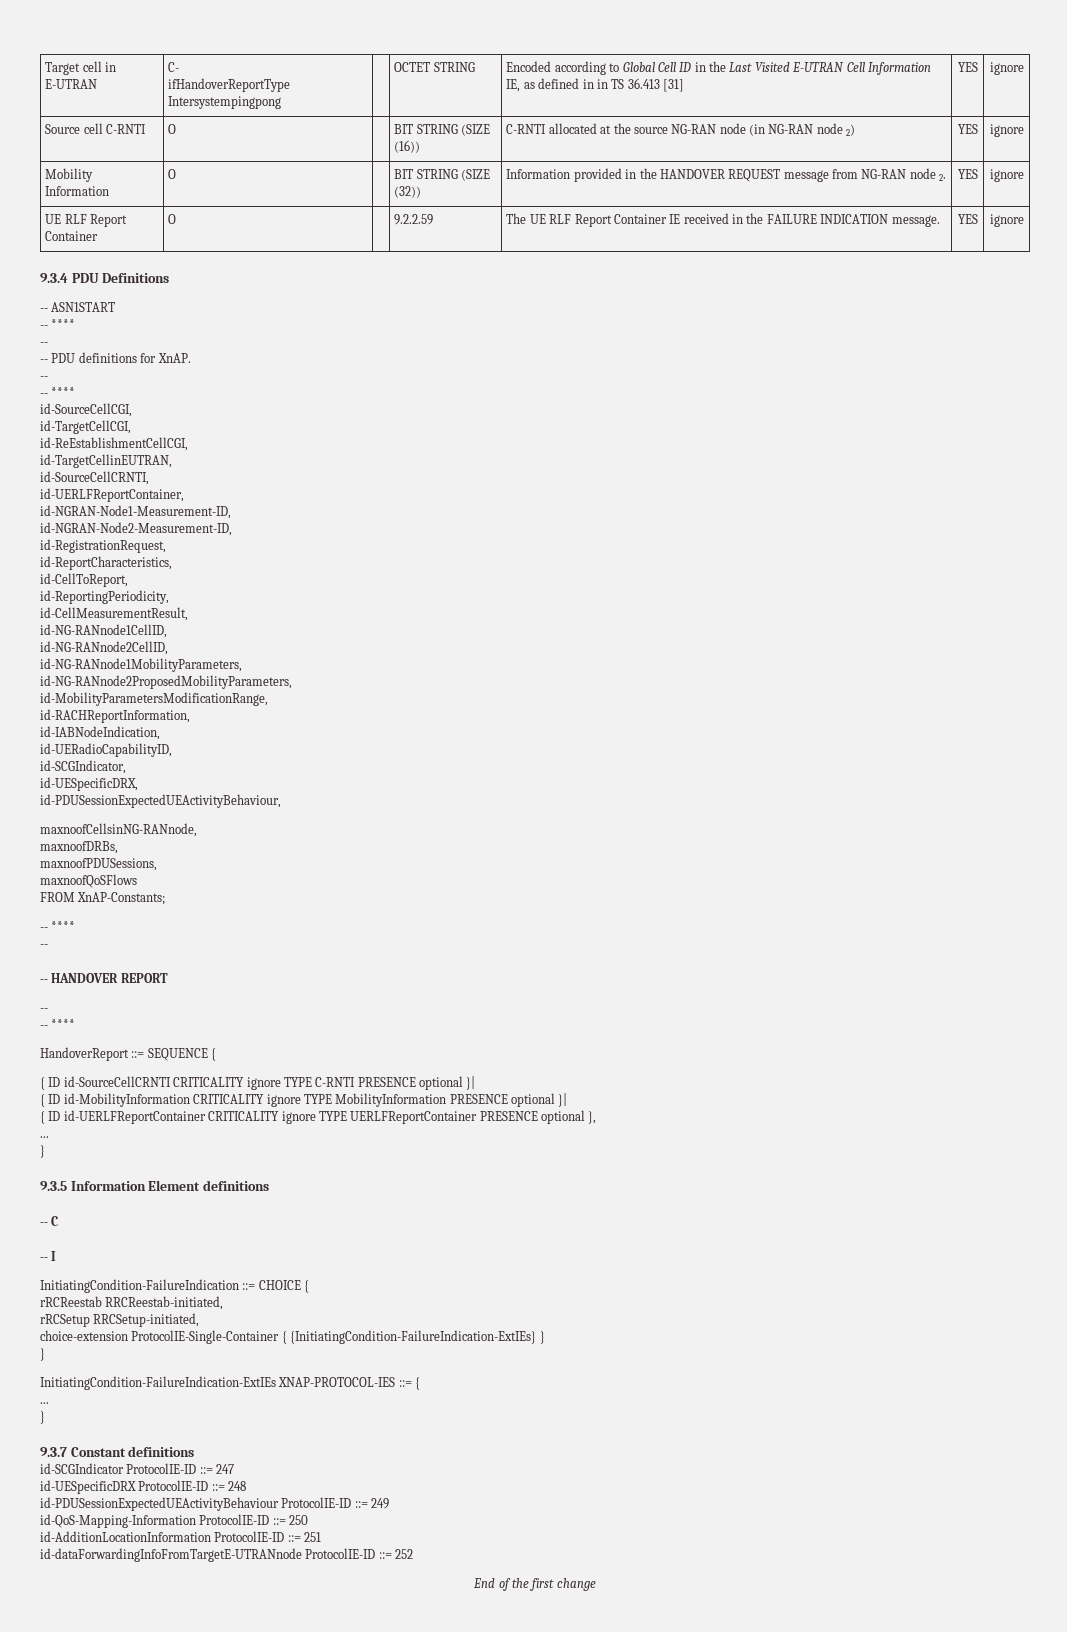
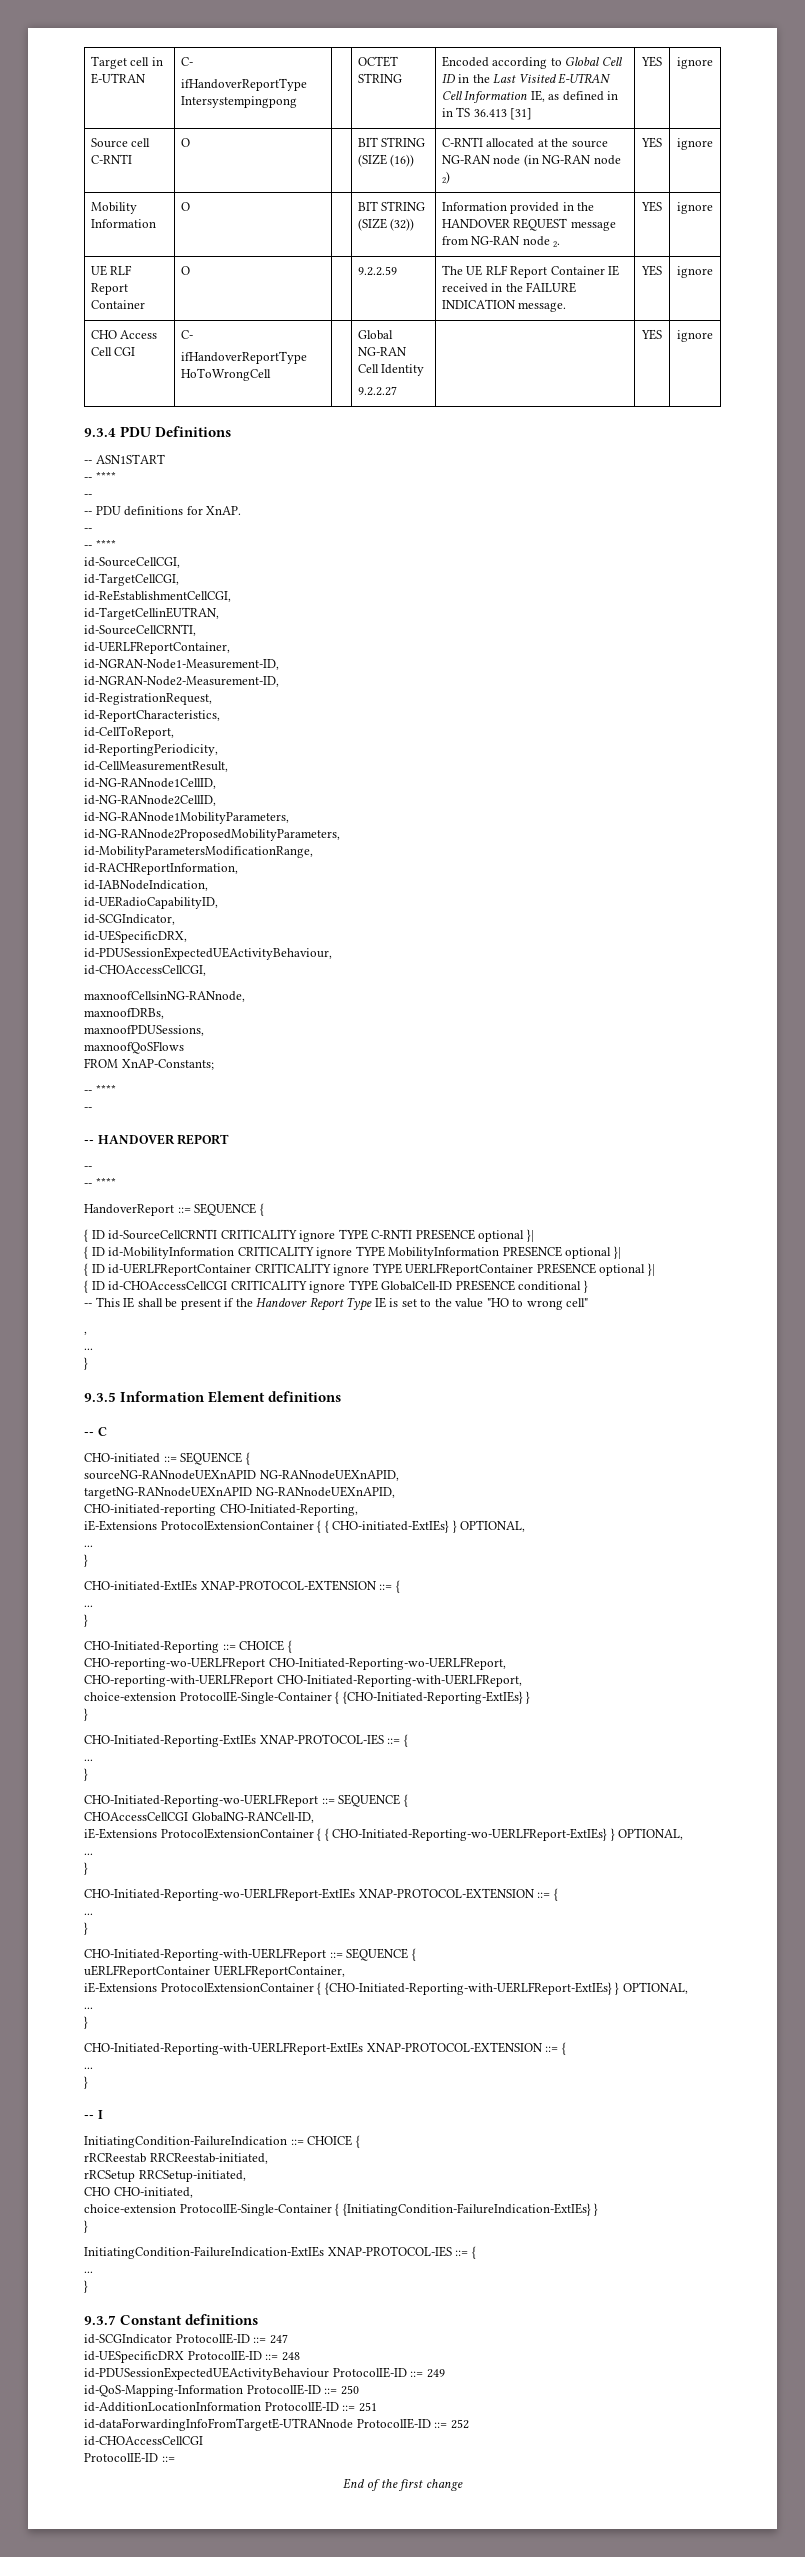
+ CHO Access Cell CGI | C-
+ ifHandoverReportType HoToWrongCell | | Global NG-RAN Cell Identity
+ 9.2.2.27 | | YES | ignore
+ id-CHOAccessCellCGI,
- { ID id-UERLFReportContainer CRITICALITY ignore TYPE UERLFReportContainer PRESENCE optional },
+ { ID id-UERLFReportContainer CRITICALITY ignore TYPE UERLFReportContainer PRESENCE optional }|
+ { ID id-CHOAccessCellCGI CRITICALITY ignore TYPE GlobalCell-ID PRESENCE conditional }
+ -- This IE shall be present if the Handover Report Type IE is set to the value "HO to wrong cell"
+ ,
+ CHO-initiated ::= SEQUENCE {
+ sourceNG-RANnodeUEXnAPID NG-RANnodeUEXnAPID,
+ targetNG-RANnodeUEXnAPID NG-RANnodeUEXnAPID,
+ CHO-initiated-reporting CHO-Initiated-Reporting,
+ iE-Extensions ProtocolExtensionContainer { { CHO-initiated-ExtIEs} } OPTIONAL,
+ ...
+ }
+ CHO-initiated-ExtIEs XNAP-PROTOCOL-EXTENSION ::= {
+ ...
+ }
+ CHO-Initiated-Reporting ::= CHOICE {
+ CHO-reporting-wo-UERLFReport CHO-Initiated-Reporting-wo-UERLFReport,
+ CHO-reporting-with-UERLFReport CHO-Initiated-Reporting-with-UERLFReport,
+ choice-extension ProtocolIE-Single-Container { {CHO-Initiated-Reporting-ExtIEs} }
+ }
+ CHO-Initiated-Reporting-ExtIEs XNAP-PROTOCOL-IES ::= {
+ ...
+ }
+ CHO-Initiated-Reporting-wo-UERLFReport ::= SEQUENCE {
+ CHOAccessCellCGI GlobalNG-RANCell-ID,
+ iE-Extensions ProtocolExtensionContainer { { CHO-Initiated-Reporting-wo-UERLFReport-ExtIEs} } OPTIONAL,
+ ...
+ }
+ CHO-Initiated-Reporting-wo-UERLFReport-ExtIEs XNAP-PROTOCOL-EXTENSION ::= {
+ ...
+ }
+ CHO-Initiated-Reporting-with-UERLFReport ::= SEQUENCE {
+ uERLFReportContainer UERLFReportContainer,
+ iE-Extensions ProtocolExtensionContainer { {CHO-Initiated-Reporting-with-UERLFReport-ExtIEs} } OPTIONAL,
+ ...
+ }
+ CHO-Initiated-Reporting-with-UERLFReport-ExtIEs XNAP-PROTOCOL-EXTENSION ::= {
+ ...
+ }
+ CHO CHO-initiated,
  id-dataForwardingInfoFromTargetE-UTRANnode ProtocolIE-ID ::= 252
+ id-CHOAccessCellCGI
+ ProtocolIE-ID ::=

